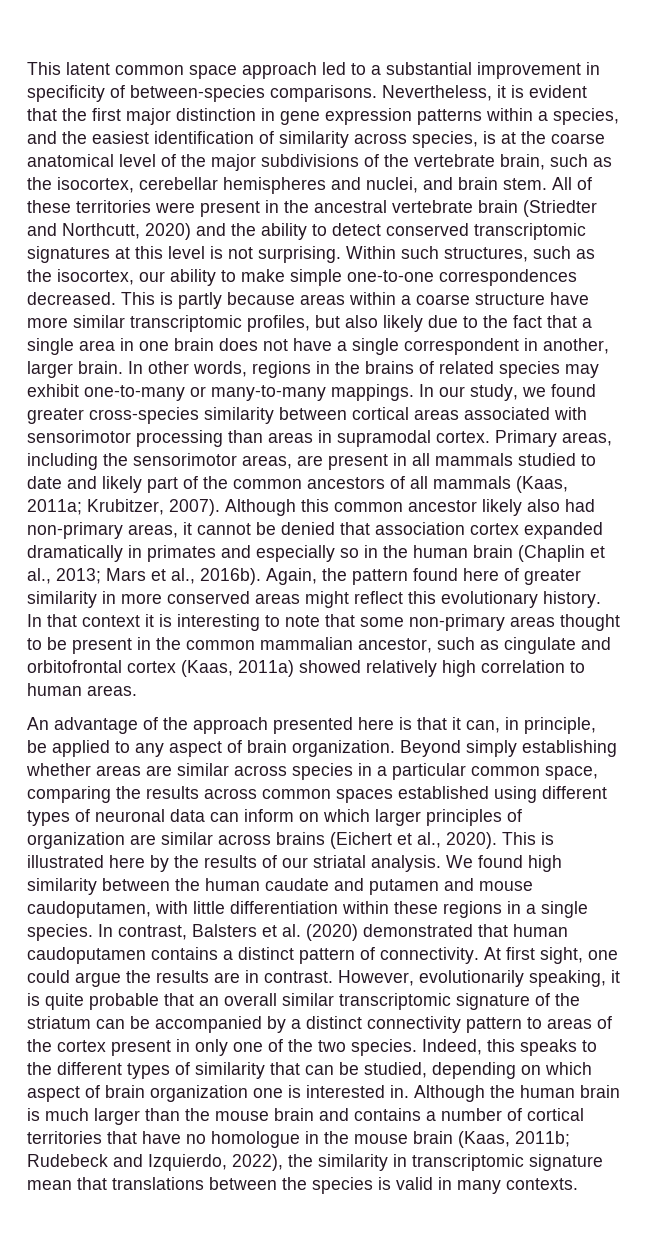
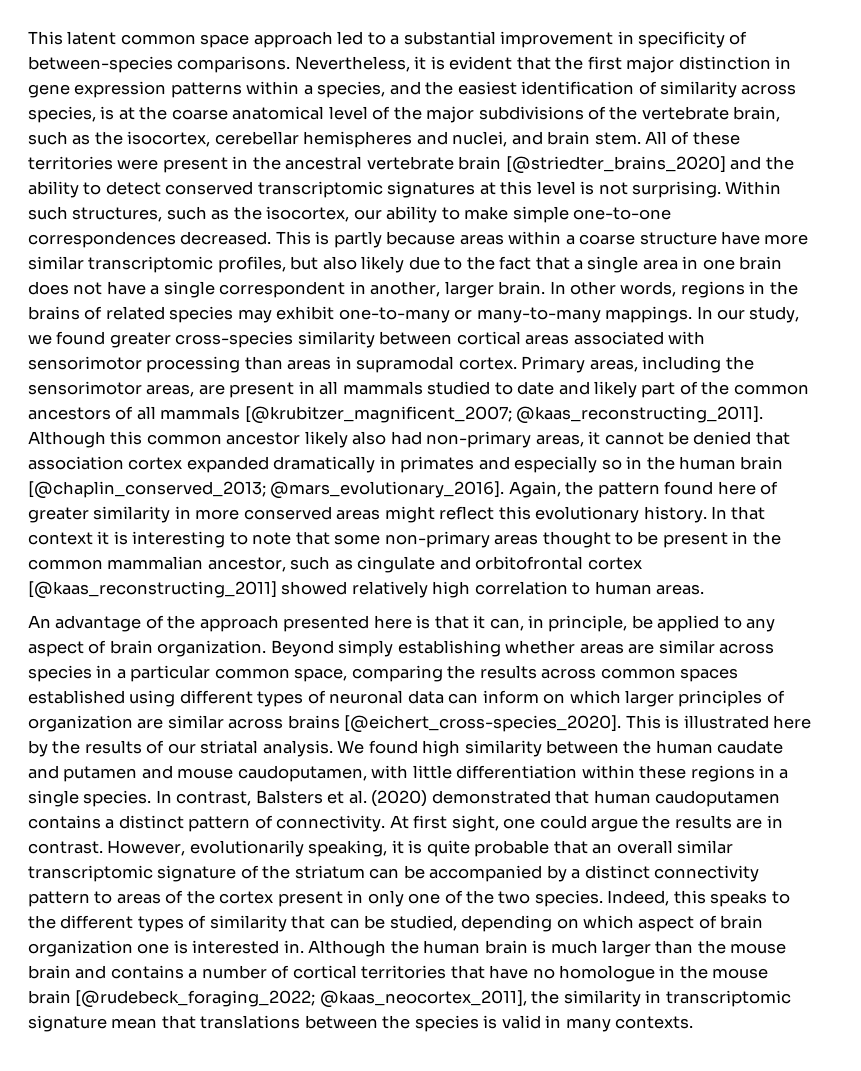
- All of these territories were present in the ancestral vertebrate brain (Striedter and Northcutt, 2020) and the ability to detect conserved transcriptomic signatures at this level is not surprising.
+ All of these territories were present in the ancestral vertebrate brain [@striedter_brains_2020] and the ability to detect conserved transcriptomic signatures at this level is not surprising.
- Primary areas, including the sensorimotor areas, are present in all mammals studied to date and likely part of the common ancestors of all mammals (Kaas, 2011a; Krubitzer, 2007).
+ Primary areas, including the sensorimotor areas, are present in all mammals studied to date and likely part of the common ancestors of all mammals [@krubitzer_magnificent_2007; @kaas_reconstructing_2011].
- Although this common ancestor likely also had non-primary areas, it cannot be denied that association cortex expanded dramatically in primates and especially so in the human brain (Chaplin et al., 2013; Mars et al., 2016b).
+ Although this common ancestor likely also had non-primary areas, it cannot be denied that association cortex expanded dramatically in primates and especially so in the human brain [@chaplin_conserved_2013; @mars_evolutionary_2016].
- In that context it is interesting to note that some non-primary areas thought to be present in the common mammalian ancestor, such as cingulate and orbitofrontal cortex (Kaas, 2011a) showed relatively high correlation to human areas.
+ In that context it is interesting to note that some non-primary areas thought to be present in the common mammalian ancestor, such as cingulate and orbitofrontal cortex [@kaas_reconstructing_2011] showed relatively high correlation to human areas.
- Beyond simply establishing whether areas are similar across species in a particular common space, comparing the results across common spaces established using different types of neuronal data can inform on which larger principles of organization are similar across brains (Eichert et al., 2020).
+ Beyond simply establishing whether areas are similar across species in a particular common space, comparing the results across common spaces established using different types of neuronal data can inform on which larger principles of organization are similar across brains [@eichert_cross-species_2020].
- Although the human brain is much larger than the mouse brain and contains a number of cortical territories that have no homologue in the mouse brain (Kaas, 2011b; Rudebeck and Izquierdo, 2022), the similarity in transcriptomic signature mean that translations between the species is valid in many contexts.
+ Although the human brain is much larger than the mouse brain and contains a number of cortical territories that have no homologue in the mouse brain [@rudebeck_foraging_2022; @kaas_neocortex_2011], the similarity in transcriptomic signature mean that translations between the species is valid in many contexts.

